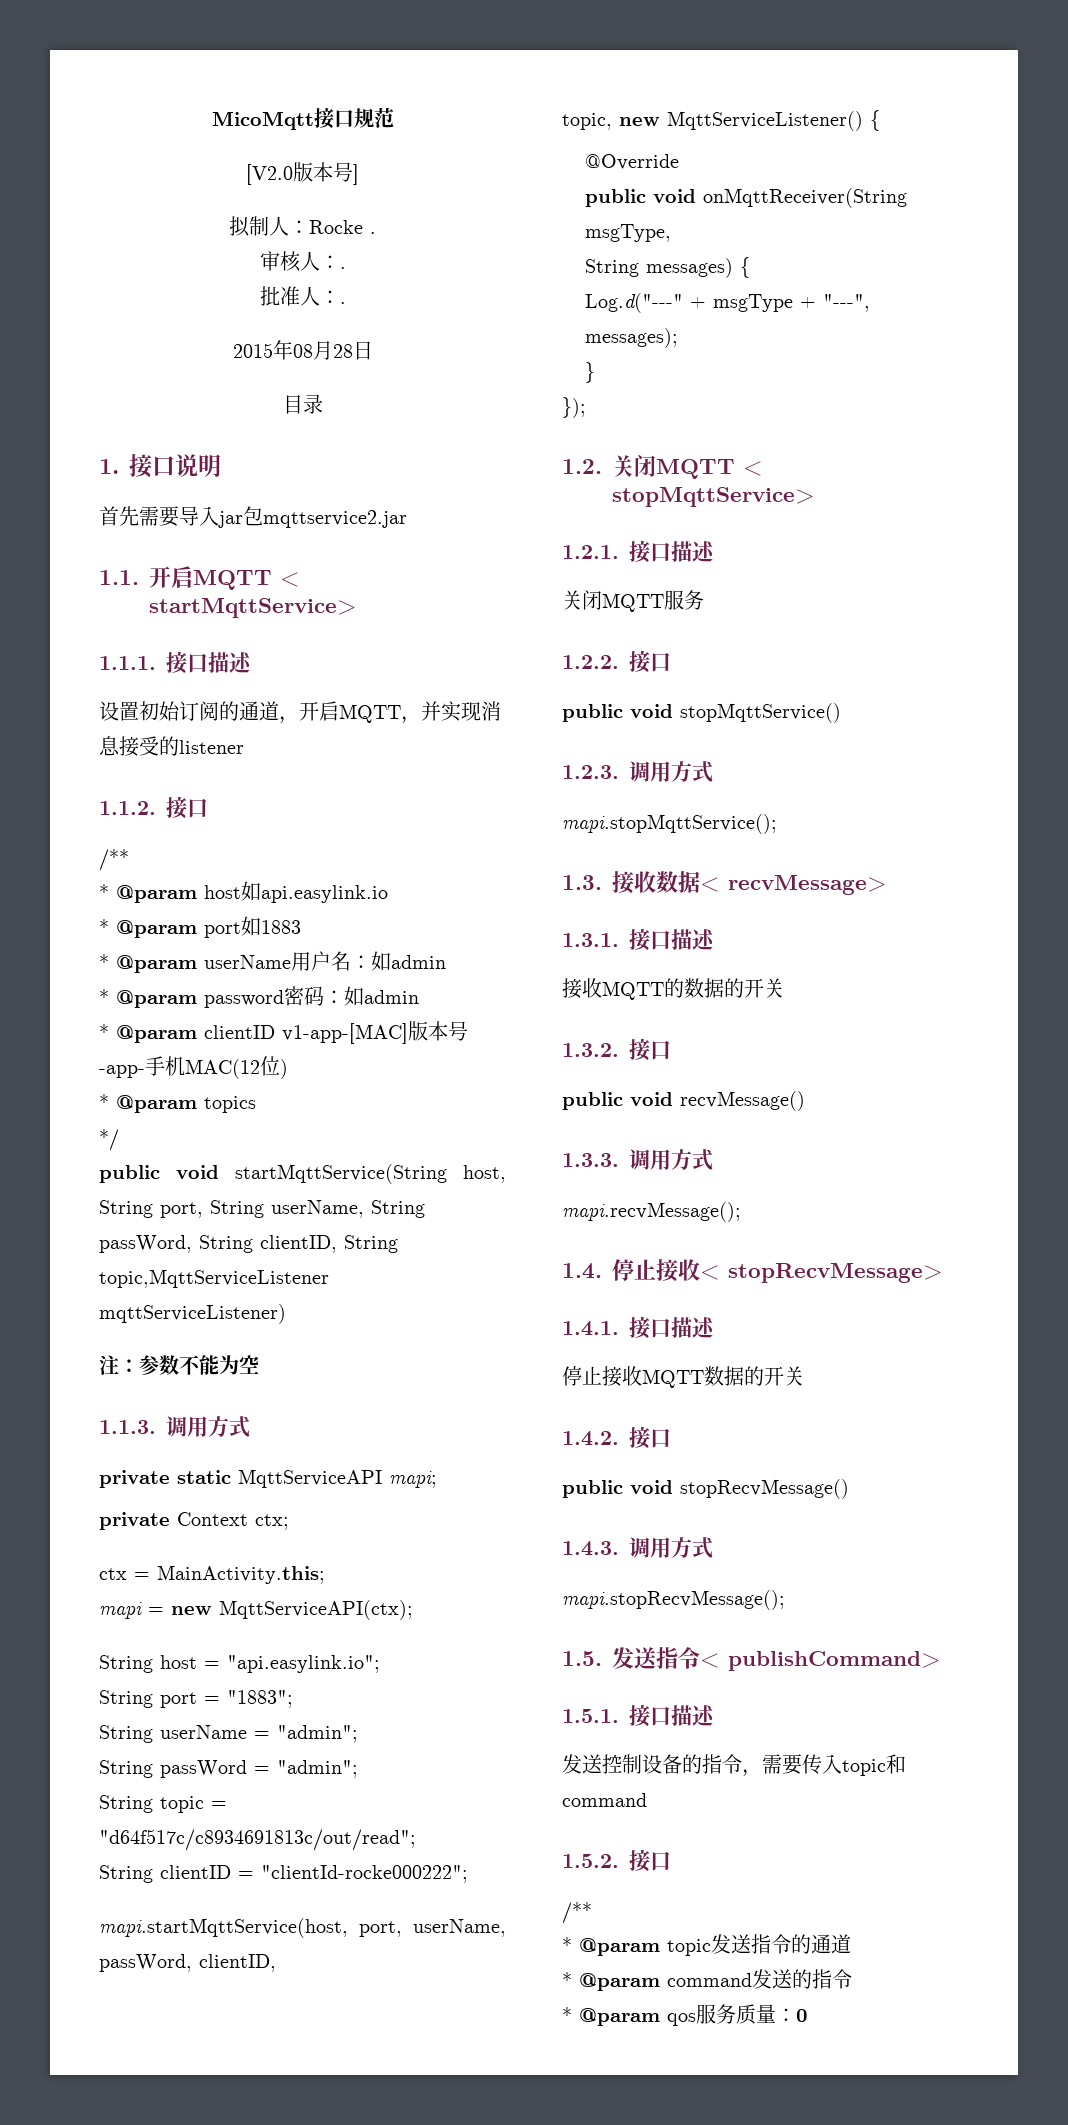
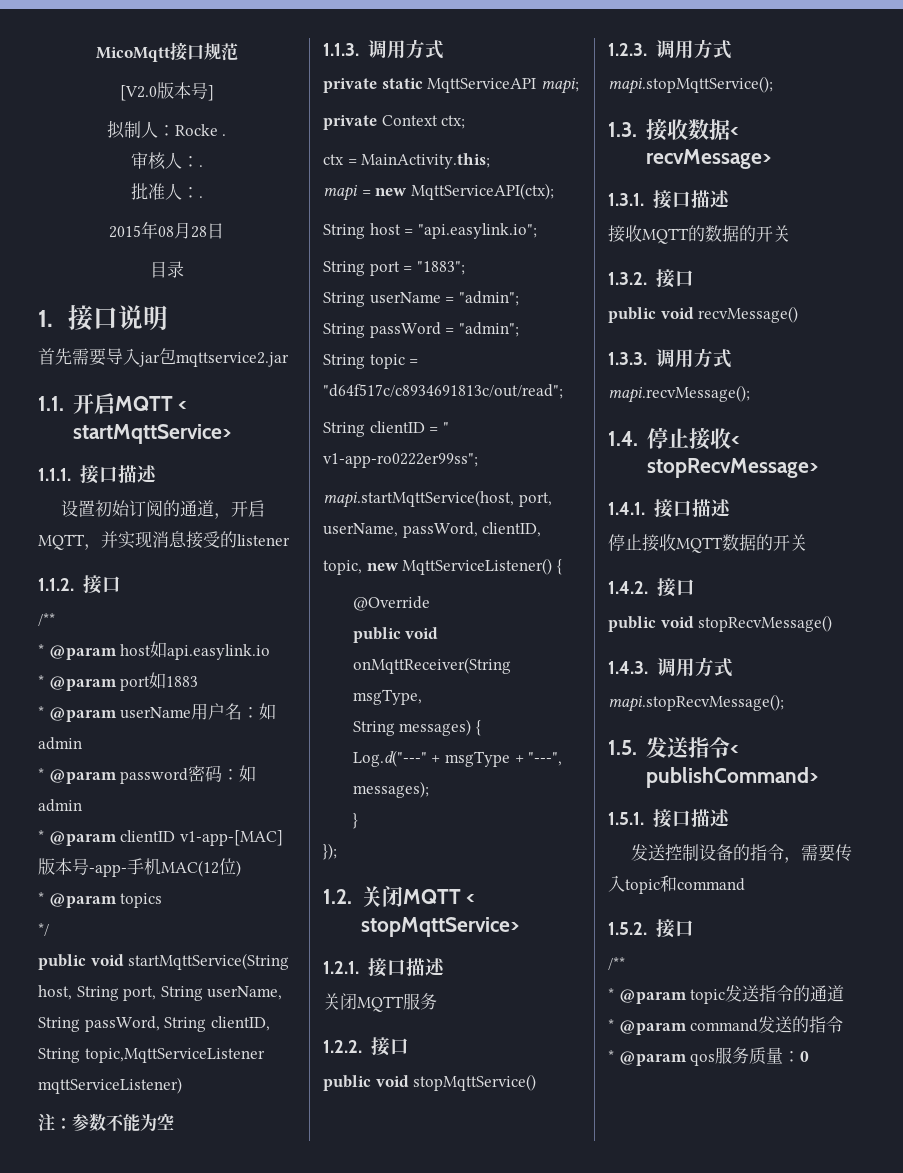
- String clientID = "clientId-rocke000222";
+ String clientID = " v1-app-ro0222er99ss";

